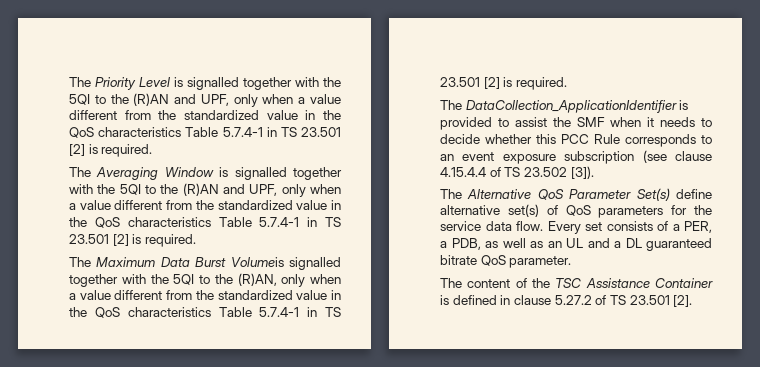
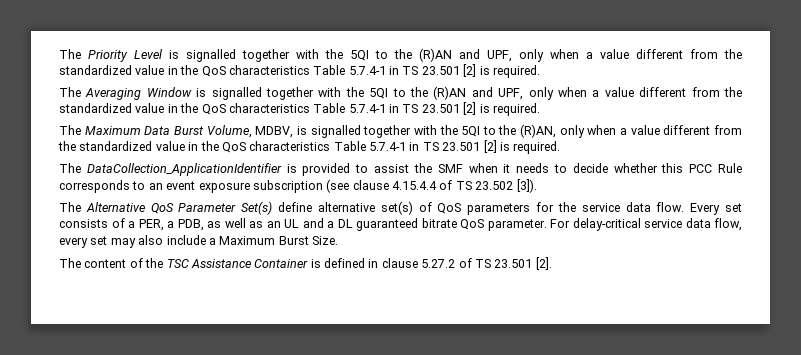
- The Maximum Data Burst Volumeis signalled together with the 5QI to the (R)AN, only when a value different from the standardized value in the QoS characteristics Table 5.7.4-1 in TS 23.501 [2] is required.
+ The Maximum Data Burst Volume, MDBV, is signalled together with the 5QI to the (R)AN, only when a value different from the standardized value in the QoS characteristics Table 5.7.4-1 in TS 23.501 [2] is required.
+ For delay-critical service data flow, every set may also include a Maximum Burst Size.

